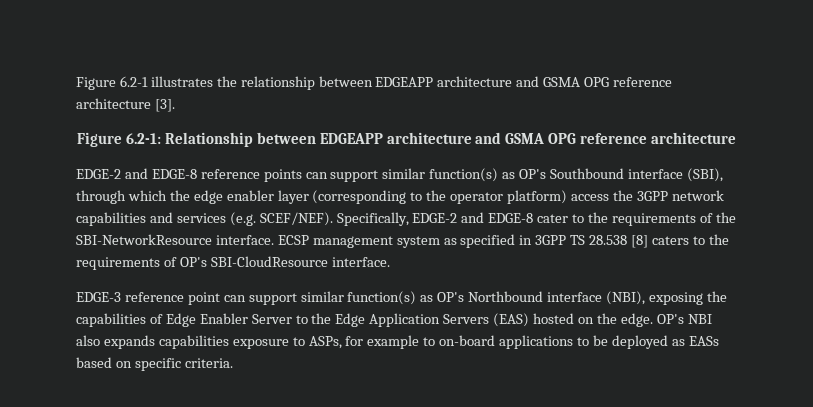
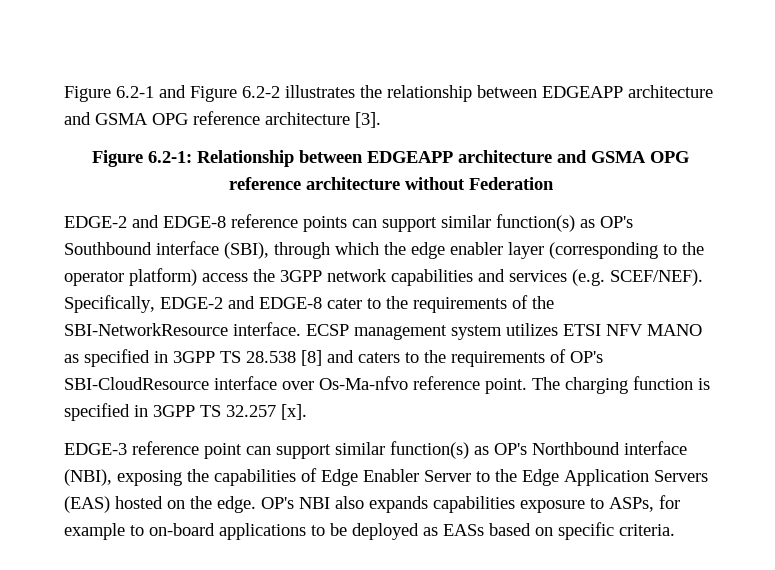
- Figure 6.2-1 illustrates the relationship between EDGEAPP architecture and GSMA OPG reference architecture [3].
+ Figure 6.2-1 and Figure 6.2-2 illustrates the relationship between EDGEAPP architecture and GSMA OPG reference architecture [3].
- Figure 6.2-1: Relationship between EDGEAPP architecture and GSMA OPG reference architecture
+ Figure 6.2-1: Relationship between EDGEAPP architecture and GSMA OPG reference architecture without Federation
- ECSP management system as specified in 3GPP TS 28.538 [8] caters to the requirements of OP's SBI-CloudResource interface.
+ ECSP management system utilizes ETSI NFV MANO as specified in 3GPP TS 28.538 [8] and caters to the requirements of OP's SBI-CloudResource interface over Os-Ma-nfvo reference point. The charging function is specified in 3GPP TS 32.257 [x].

